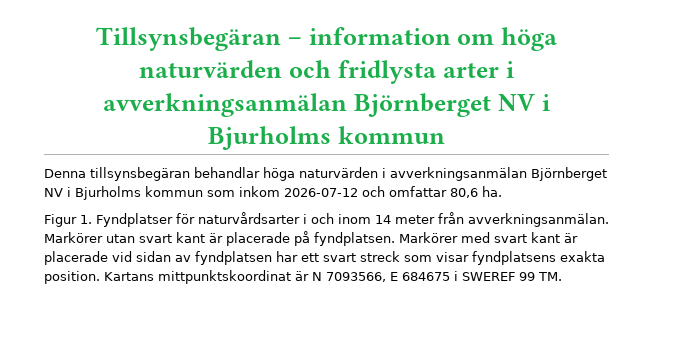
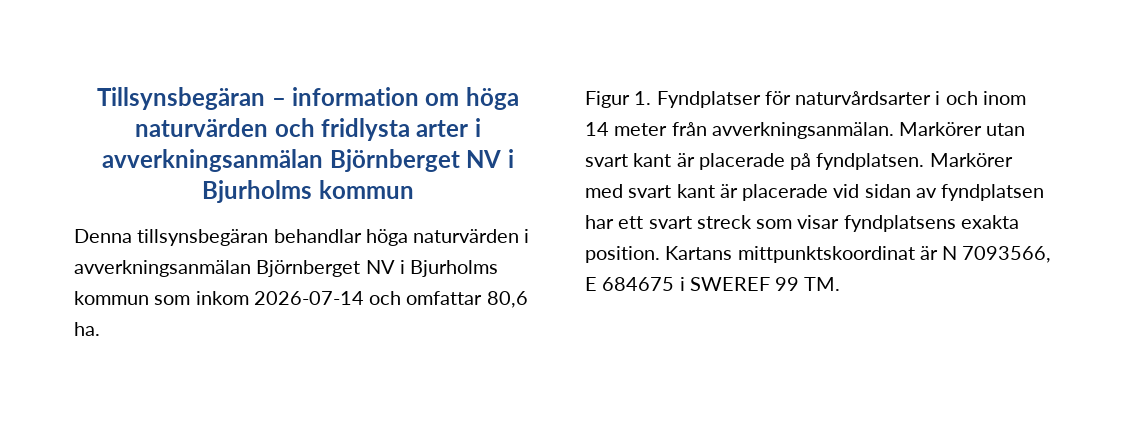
- Denna tillsynsbegäran behandlar höga naturvärden i avverkningsanmälan Björnberget NV i Bjurholms kommun som inkom 2026-07-12 och omfattar 80,6 ha.
+ Denna tillsynsbegäran behandlar höga naturvärden i avverkningsanmälan Björnberget NV i Bjurholms kommun som inkom 2026-07-14 och omfattar 80,6 ha.

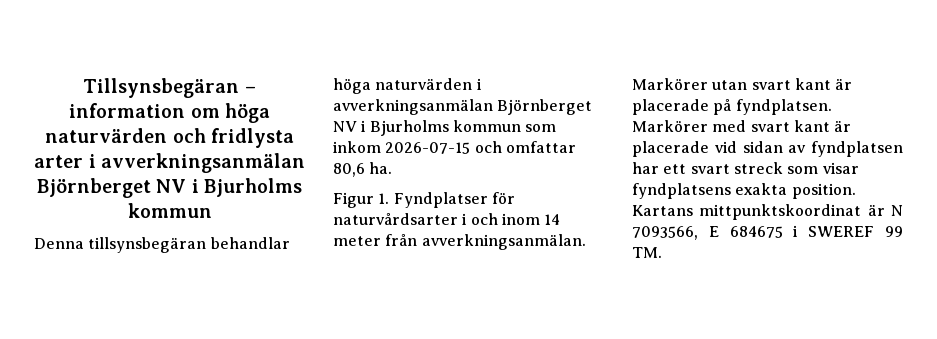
- Denna tillsynsbegäran behandlar höga naturvärden i avverkningsanmälan Björnberget NV i Bjurholms kommun som inkom 2026-07-14 och omfattar 80,6 ha.
+ Denna tillsynsbegäran behandlar höga naturvärden i avverkningsanmälan Björnberget NV i Bjurholms kommun som inkom 2026-07-15 och omfattar 80,6 ha.

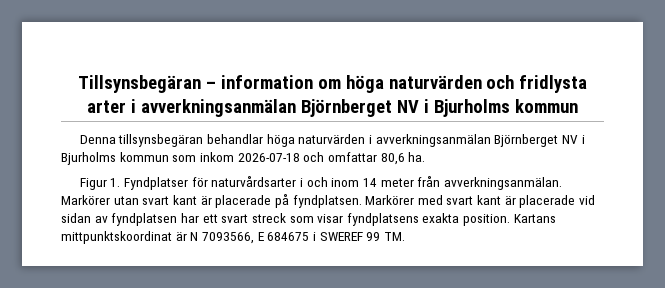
- Denna tillsynsbegäran behandlar höga naturvärden i avverkningsanmälan Björnberget NV i Bjurholms kommun som inkom 2026-07-15 och omfattar 80,6 ha.
+ Denna tillsynsbegäran behandlar höga naturvärden i avverkningsanmälan Björnberget NV i Bjurholms kommun som inkom 2026-07-18 och omfattar 80,6 ha.

